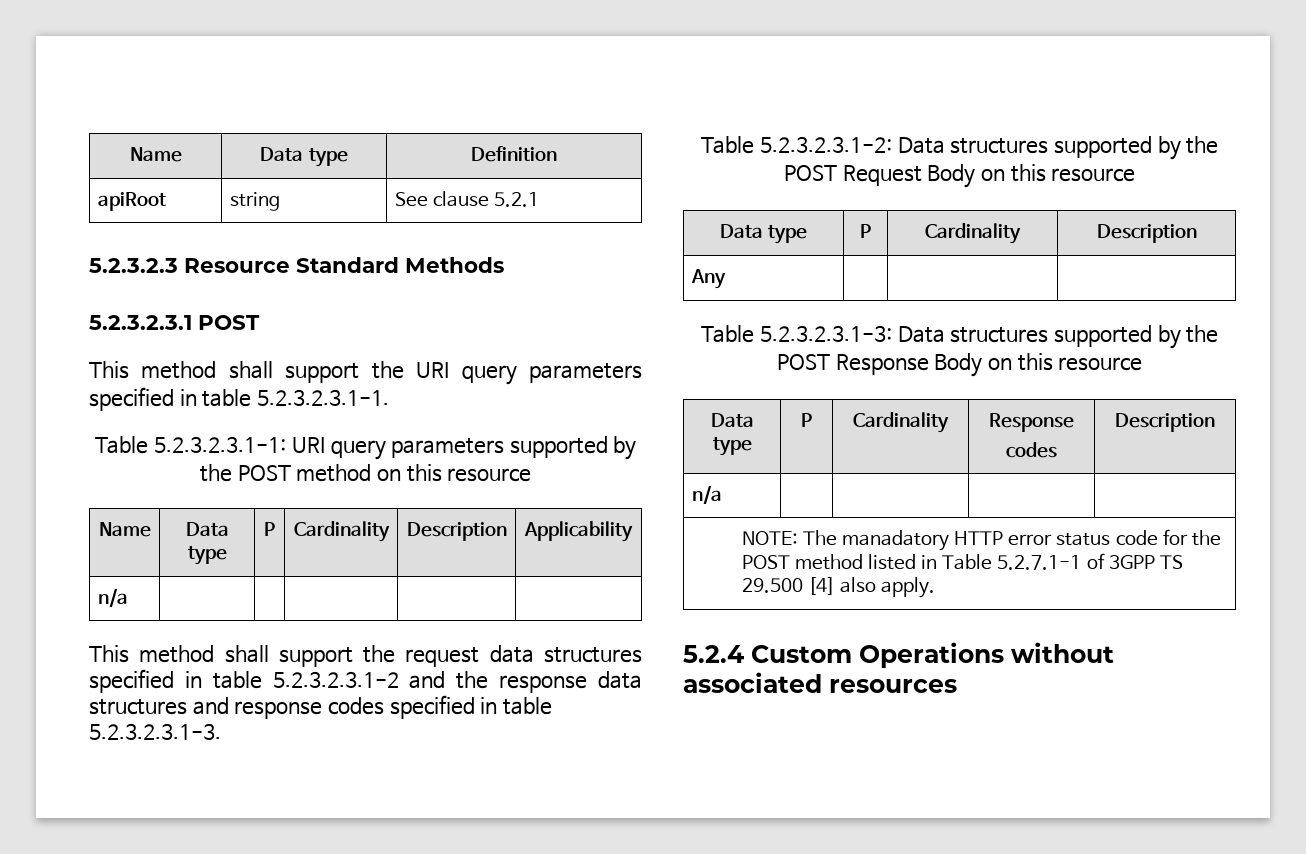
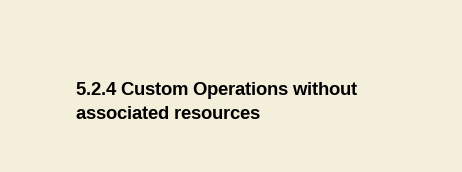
- Name | Data type | Definition
- apiRoot | string | See clause 5.2.1
- 5.2.3.2.3 Resource Standard Methods
- 5.2.3.2.3.1 POST
- This method shall support the URI query parameters specified in table 5.2.3.2.3.1-1.
- Table 5.2.3.2.3.1-1: URI query parameters supported by the POST method on this resource
- Name | Data type | P | Cardinality | Description | Applicability
- n/a | | | | |
- This method shall support the request data structures specified in table 5.2.3.2.3.1-2 and the response data structures and response codes specified in table 5.2.3.2.3.1-3.
- Table 5.2.3.2.3.1-2: Data structures supported by the POST Request Body on this resource
- Data type | P | Cardinality | Description
- Any | | |
- Table 5.2.3.2.3.1-3: Data structures supported by the POST Response Body on this resource
- Data type | P | Cardinality | Response
- codes | Description
- n/a | | | |
- NOTE: The manadatory HTTP error status code for the POST method listed in Table 5.2.7.1-1 of 3GPP TS 29.500 [4] also apply.

